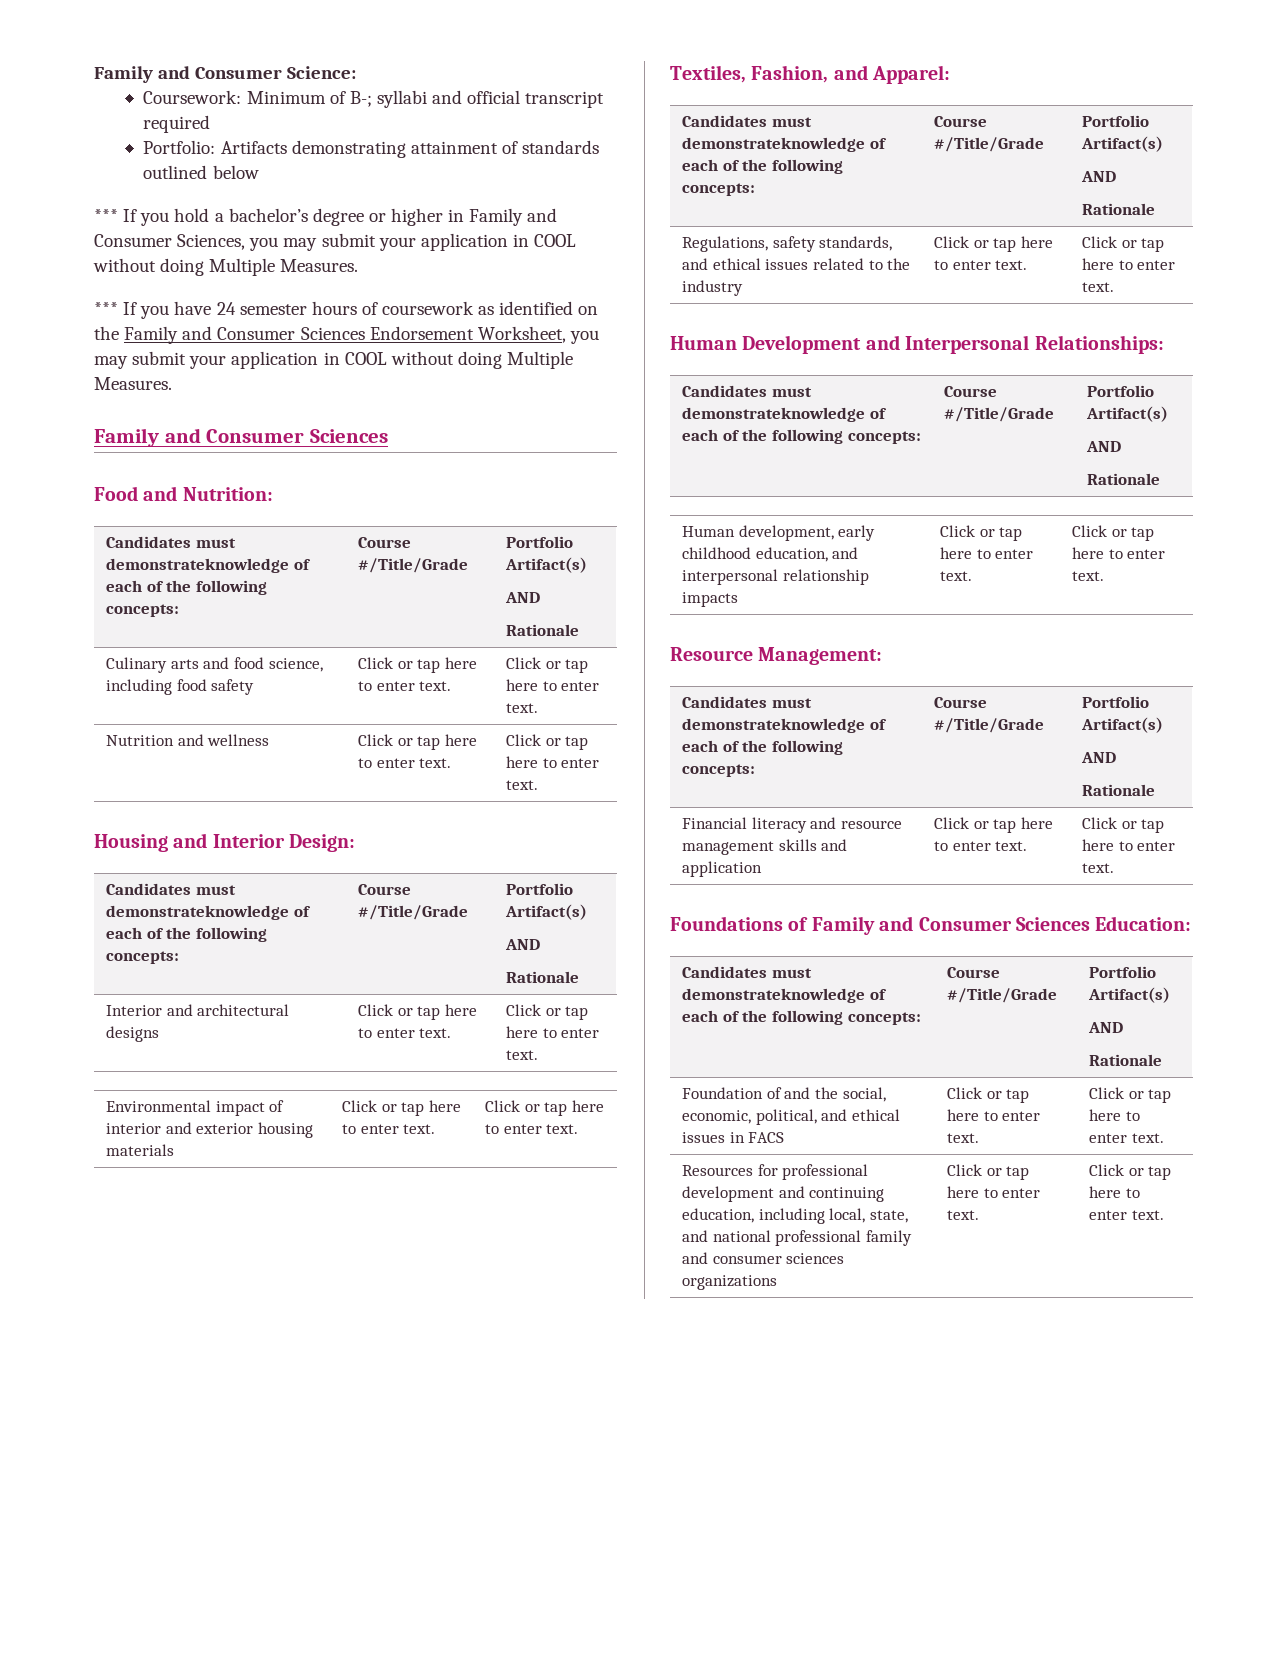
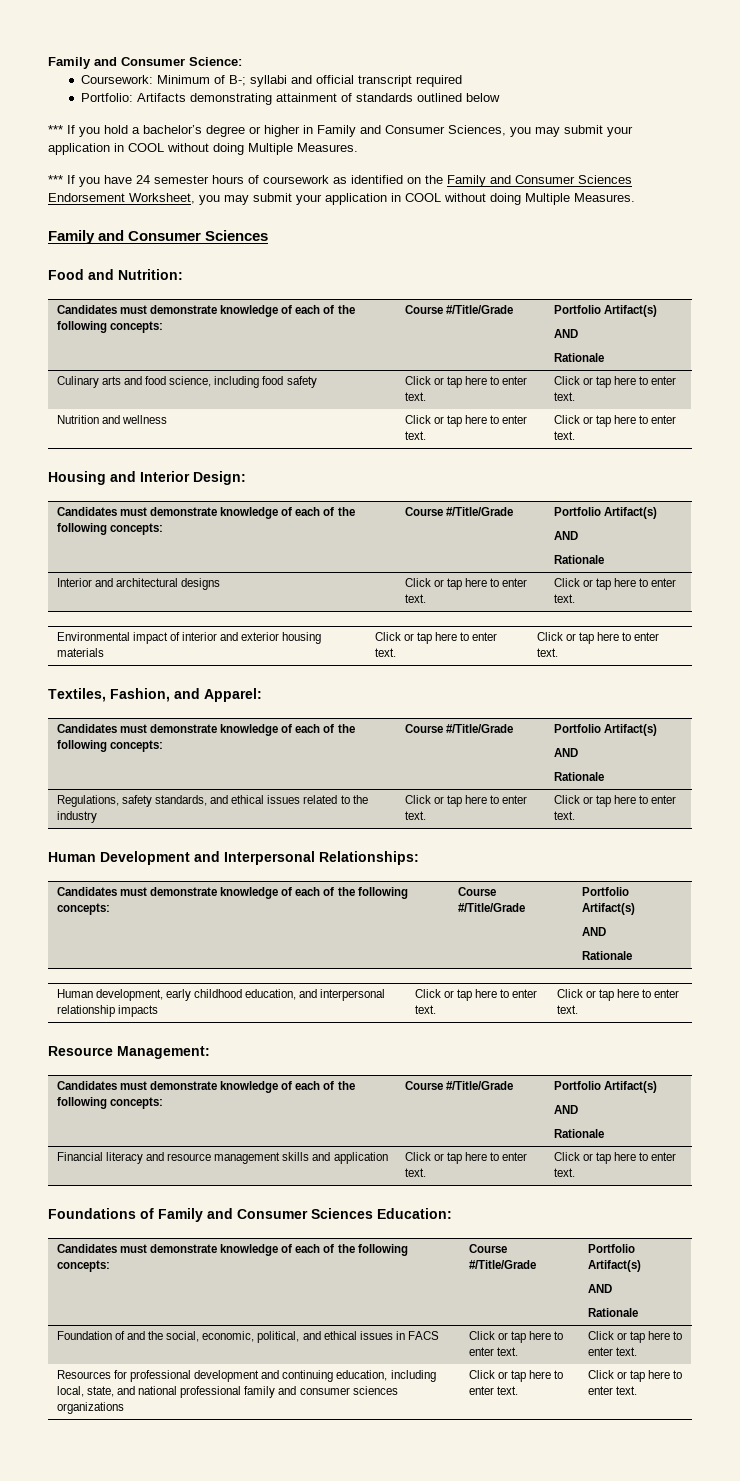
  Food and Nutrition:
- Candidates must demonstrateknowledge of each of the following concepts: | Course #/Title/Grade | Portfolio Artifact(s)
+ Candidates must demonstrate knowledge of each of the following concepts: | Course #/Title/Grade | Portfolio Artifact(s)
  Housing and Interior Design:
- Candidates must demonstrateknowledge of each of the following concepts: | Course #/Title/Grade | Portfolio Artifact(s)
+ Candidates must demonstrate knowledge of each of the following concepts: | Course #/Title/Grade | Portfolio Artifact(s)
  Textiles, Fashion, and Apparel:
- Candidates must demonstrateknowledge of each of the following concepts: | Course #/Title/Grade | Portfolio Artifact(s)
+ Candidates must demonstrate knowledge of each of the following concepts: | Course #/Title/Grade | Portfolio Artifact(s)
  Human Development and Interpersonal Relationships:
- Candidates must demonstrateknowledge of each of the following concepts: | Course #/Title/Grade | Portfolio Artifact(s)
+ Candidates must demonstrate knowledge of each of the following concepts: | Course #/Title/Grade | Portfolio Artifact(s)
  Resource Management:
- Candidates must demonstrateknowledge of each of the following concepts: | Course #/Title/Grade | Portfolio Artifact(s)
+ Candidates must demonstrate knowledge of each of the following concepts: | Course #/Title/Grade | Portfolio Artifact(s)
  Foundations of Family and Consumer Sciences Education:
- Candidates must demonstrateknowledge of each of the following concepts: | Course #/Title/Grade | Portfolio Artifact(s)
+ Candidates must demonstrate knowledge of each of the following concepts: | Course #/Title/Grade | Portfolio Artifact(s)

